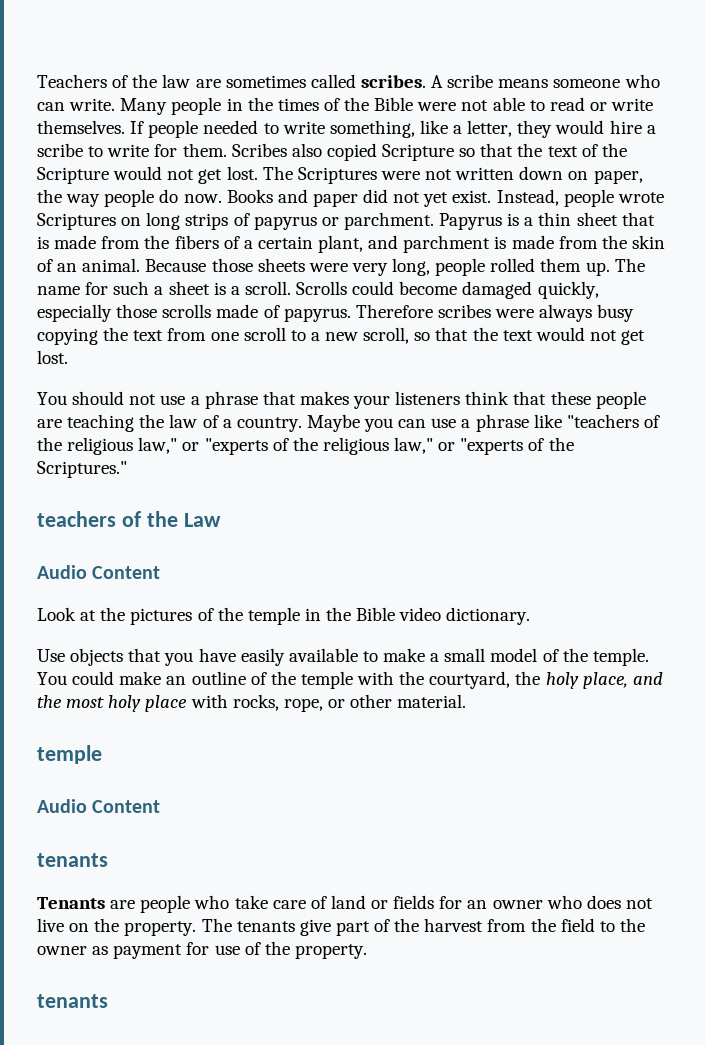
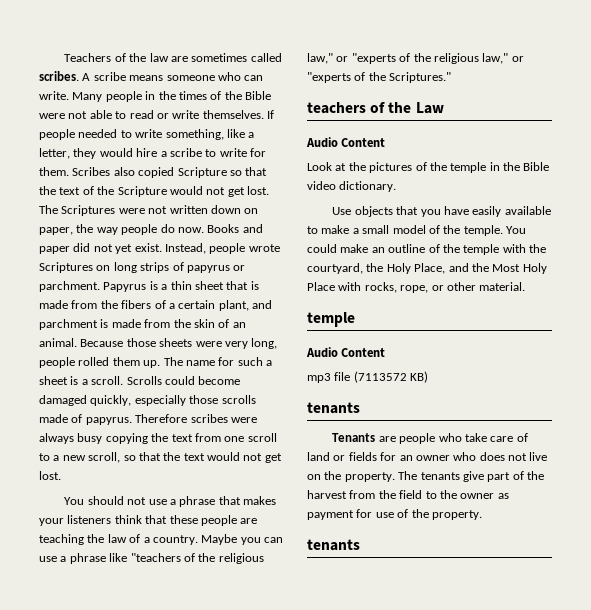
- You could make an outline of the temple with the courtyard, the holy place, and the most holy place with rocks, rope, or other material.
+ You could make an outline of the temple with the courtyard, the Holy Place, and the Most Holy Place with rocks, rope, or other material.
+ mp3 file (7113572 KB)

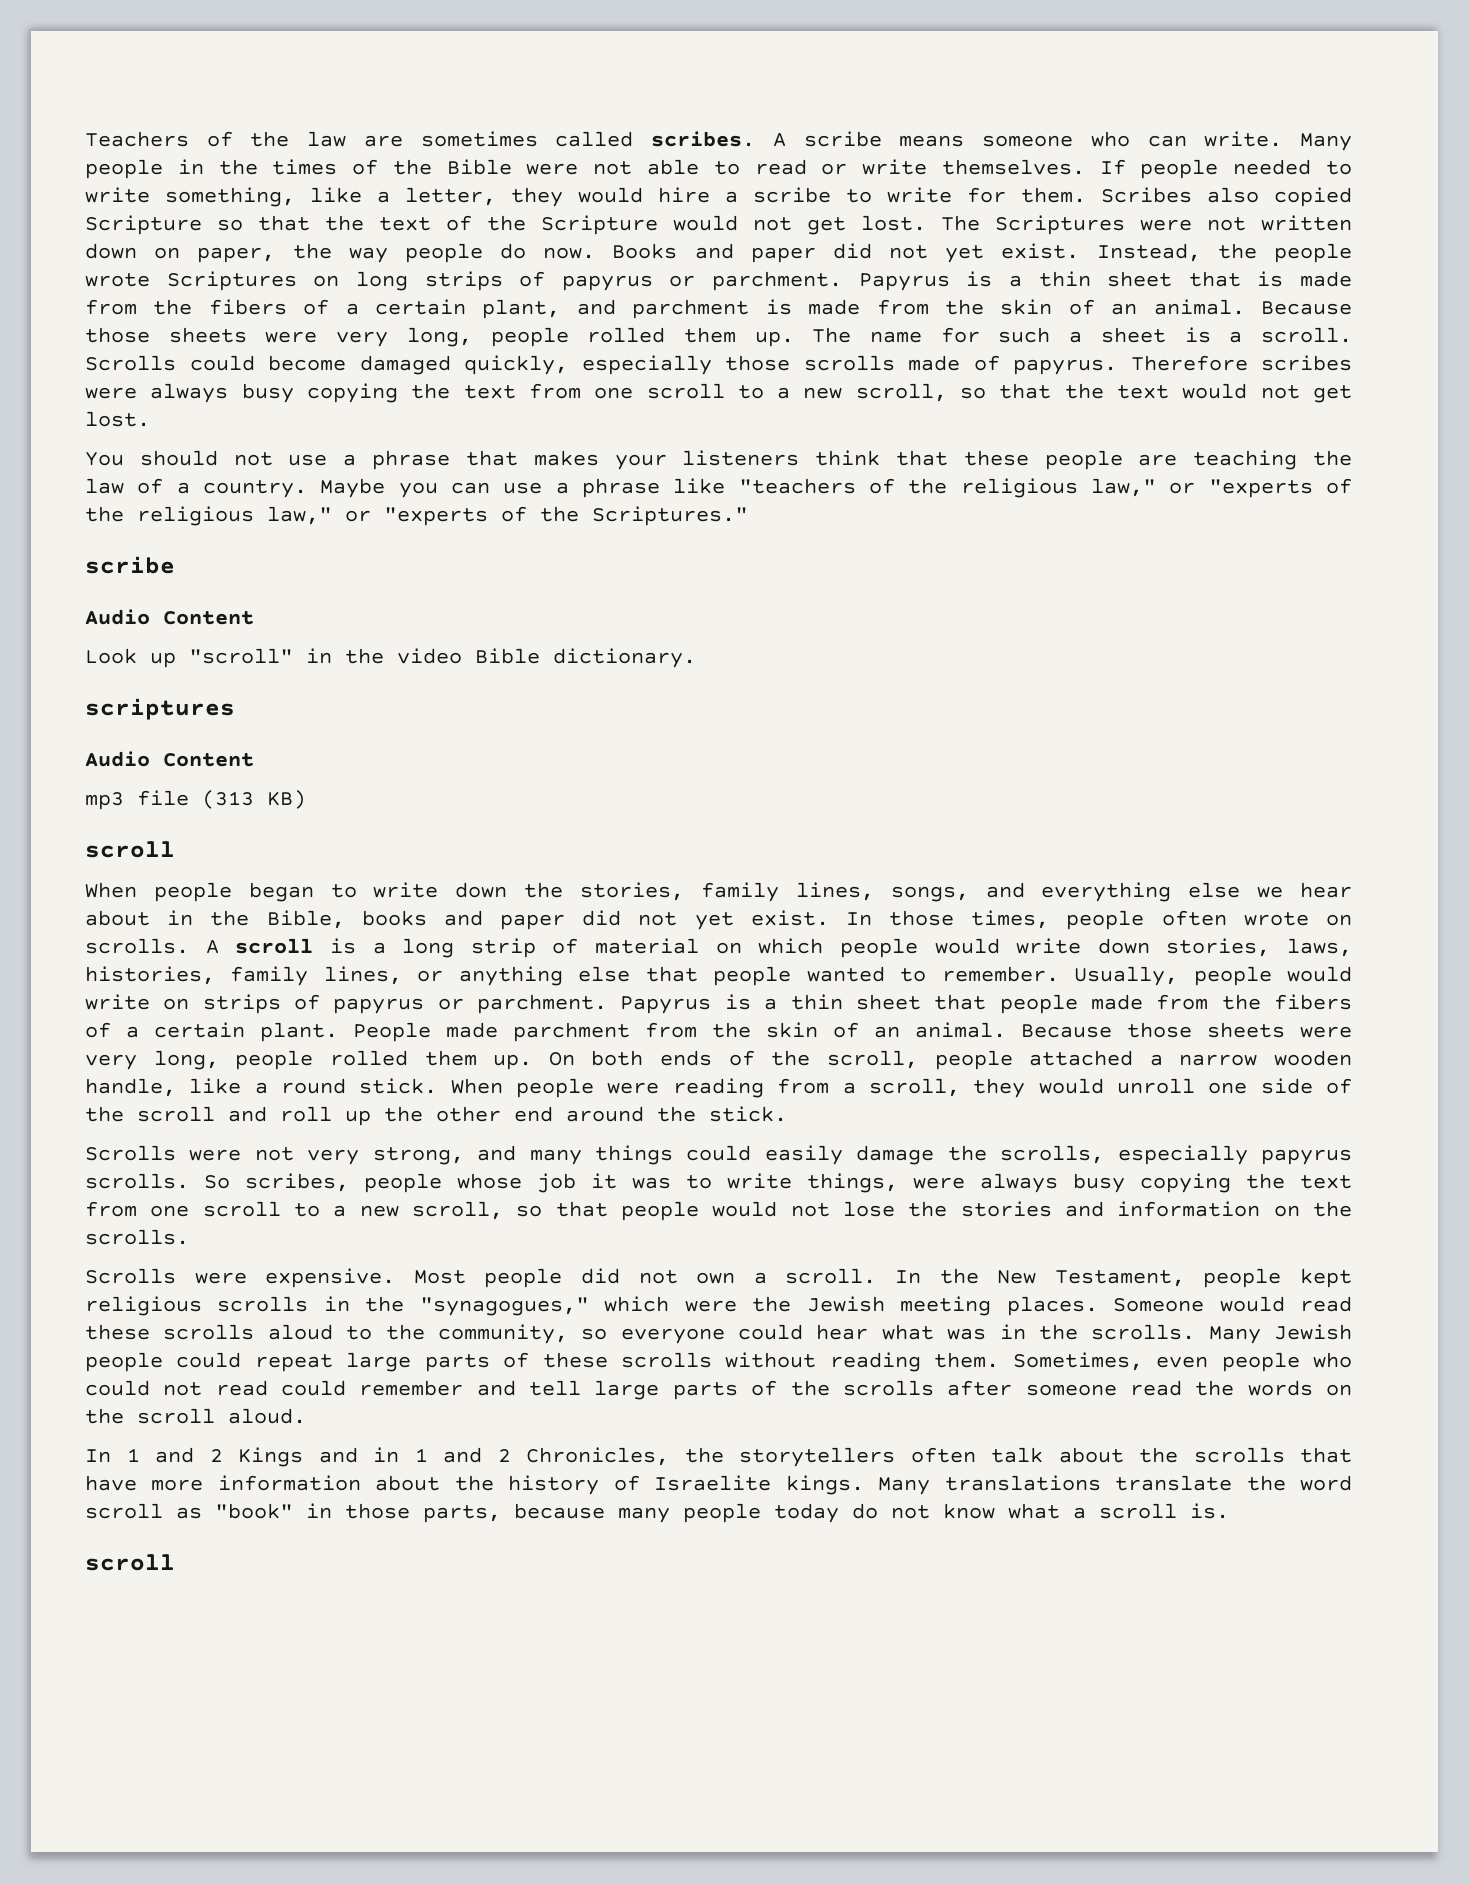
- Instead, people wrote Scriptures on long strips of papyrus or parchment.
+ Instead, the people wrote Scriptures on long strips of papyrus or parchment.
  Maybe you can use a phrase like "teachers of the religious law," or "experts of the religious law," or "experts of the Scriptures."
- teachers of the Law
+ scribe
- Look at the pictures of the temple in the Bible video dictionary.
- Use objects that you have easily available to make a small model of the temple. You could make an outline of the temple with the courtyard, the Holy Place, and the Most Holy Place with rocks, rope, or other material.
- temple
+ Look up "scroll" in the video Bible dictionary.
+ scriptures
- mp3 file (7113572 KB)
- tenants
- Tenants are people who take care of land or fields for an owner who does not live on the property. The tenants give part of the harvest from the field to the owner as payment for use of the property.
- tenants
+ mp3 file (313 KB)
+ scroll
+ When people began to write down the stories, family lines, songs, and everything else we hear about in the Bible, books and paper did not yet exist. In those times, people often wrote on scrolls. A scroll is a long strip of material on which people would write down stories, laws, histories, family lines, or anything else that people wanted to remember. Usually, people would write on strips of papyrus or parchment. Papyrus is a thin sheet that people made from the fibers of a certain plant. People made parchment from the skin of an animal. Because those sheets were very long, people rolled them up. On both ends of the scroll, people attached a narrow wooden handle, like a round stick. When people were reading from a scroll, they would unroll one side of the scroll and roll up the other end around the stick.
+ Scrolls were not very strong, and many things could easily damage the scrolls, especially papyrus scrolls. So scribes, people whose job it was to write things, were always busy copying the text from one scroll to a new scroll, so that people would not lose the stories and information on the scrolls.
+ Scrolls were expensive. Most people did not own a scroll. In the New Testament, people kept religious scrolls in the "synagogues," which were the Jewish meeting places. Someone would read these scrolls aloud to the community, so everyone could hear what was in the scrolls. Many Jewish people could repeat large parts of these scrolls without reading them. Sometimes, even people who could not read could remember and tell large parts of the scrolls after someone read the words on the scroll aloud.
+ In 1 and 2 Kings and in 1 and 2 Chronicles, the storytellers often talk about the scrolls that have more information about the history of Israelite kings. Many translations translate the word scroll as "book" in those parts, because many people today do not know what a scroll is.
+ scroll

